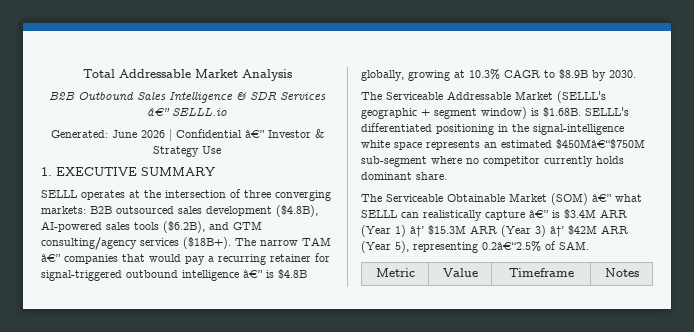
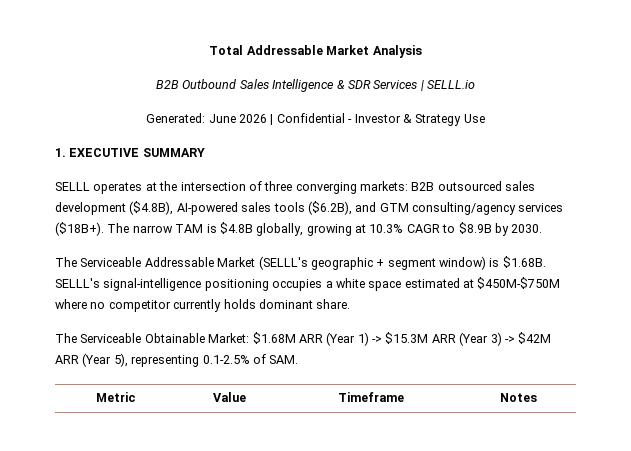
- B2B Outbound Sales Intelligence & SDR Services â€” SELLL.io
+ B2B Outbound Sales Intelligence & SDR Services | SELLL.io
- Generated: June 2026 | Confidential â€” Investor & Strategy Use
+ Generated: June 2026 | Confidential - Investor & Strategy Use
- The narrow TAM â€” companies that would pay a recurring retainer for signal-triggered outbound intelligence â€” is $4.8B globally, growing at 10.3% CAGR to $8.9B by 2030.
+ The narrow TAM is $4.8B globally, growing at 10.3% CAGR to $8.9B by 2030.
- The Serviceable Addressable Market (SELLL's geographic + segment window) is $1.68B. SELLL's differentiated positioning in the signal-intelligence white space represents an estimated $450Mâ€“$750M sub-segment where no competitor currently holds dominant share.
+ The Serviceable Addressable Market (SELLL's geographic + segment window) is $1.68B. SELLL's signal-intelligence positioning occupies a white space estimated at $450M-$750M where no competitor currently holds dominant share.
- The Serviceable Obtainable Market (SOM) â€” what SELLL can realistically capture â€” is $3.4M ARR (Year 1) â†’ $15.3M ARR (Year 3) â†’ $42M ARR (Year 5), representing 0.2â€“2.5% of SAM.
+ The Serviceable Obtainable Market: $1.68M ARR (Year 1) -> $15.3M ARR (Year 3) -> $42M ARR (Year 5), representing 0.1-2.5% of SAM.

